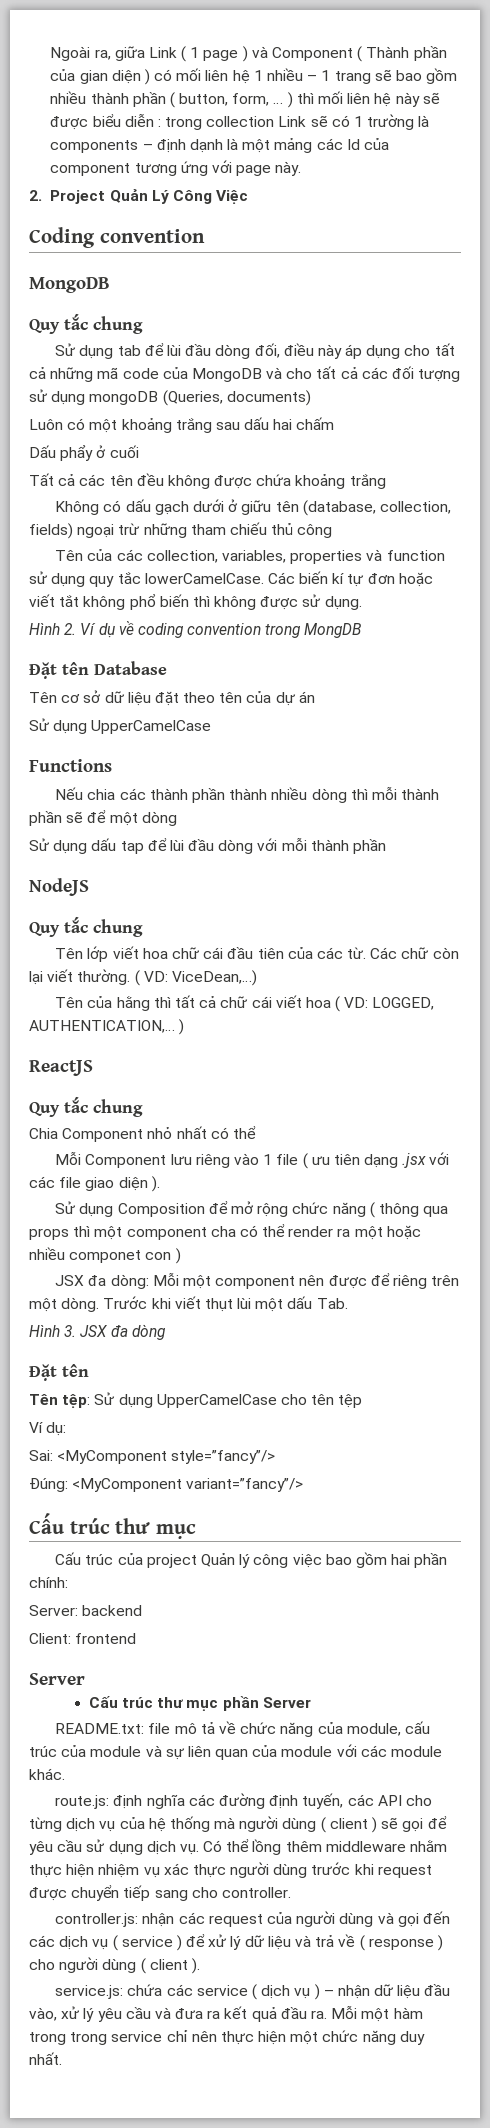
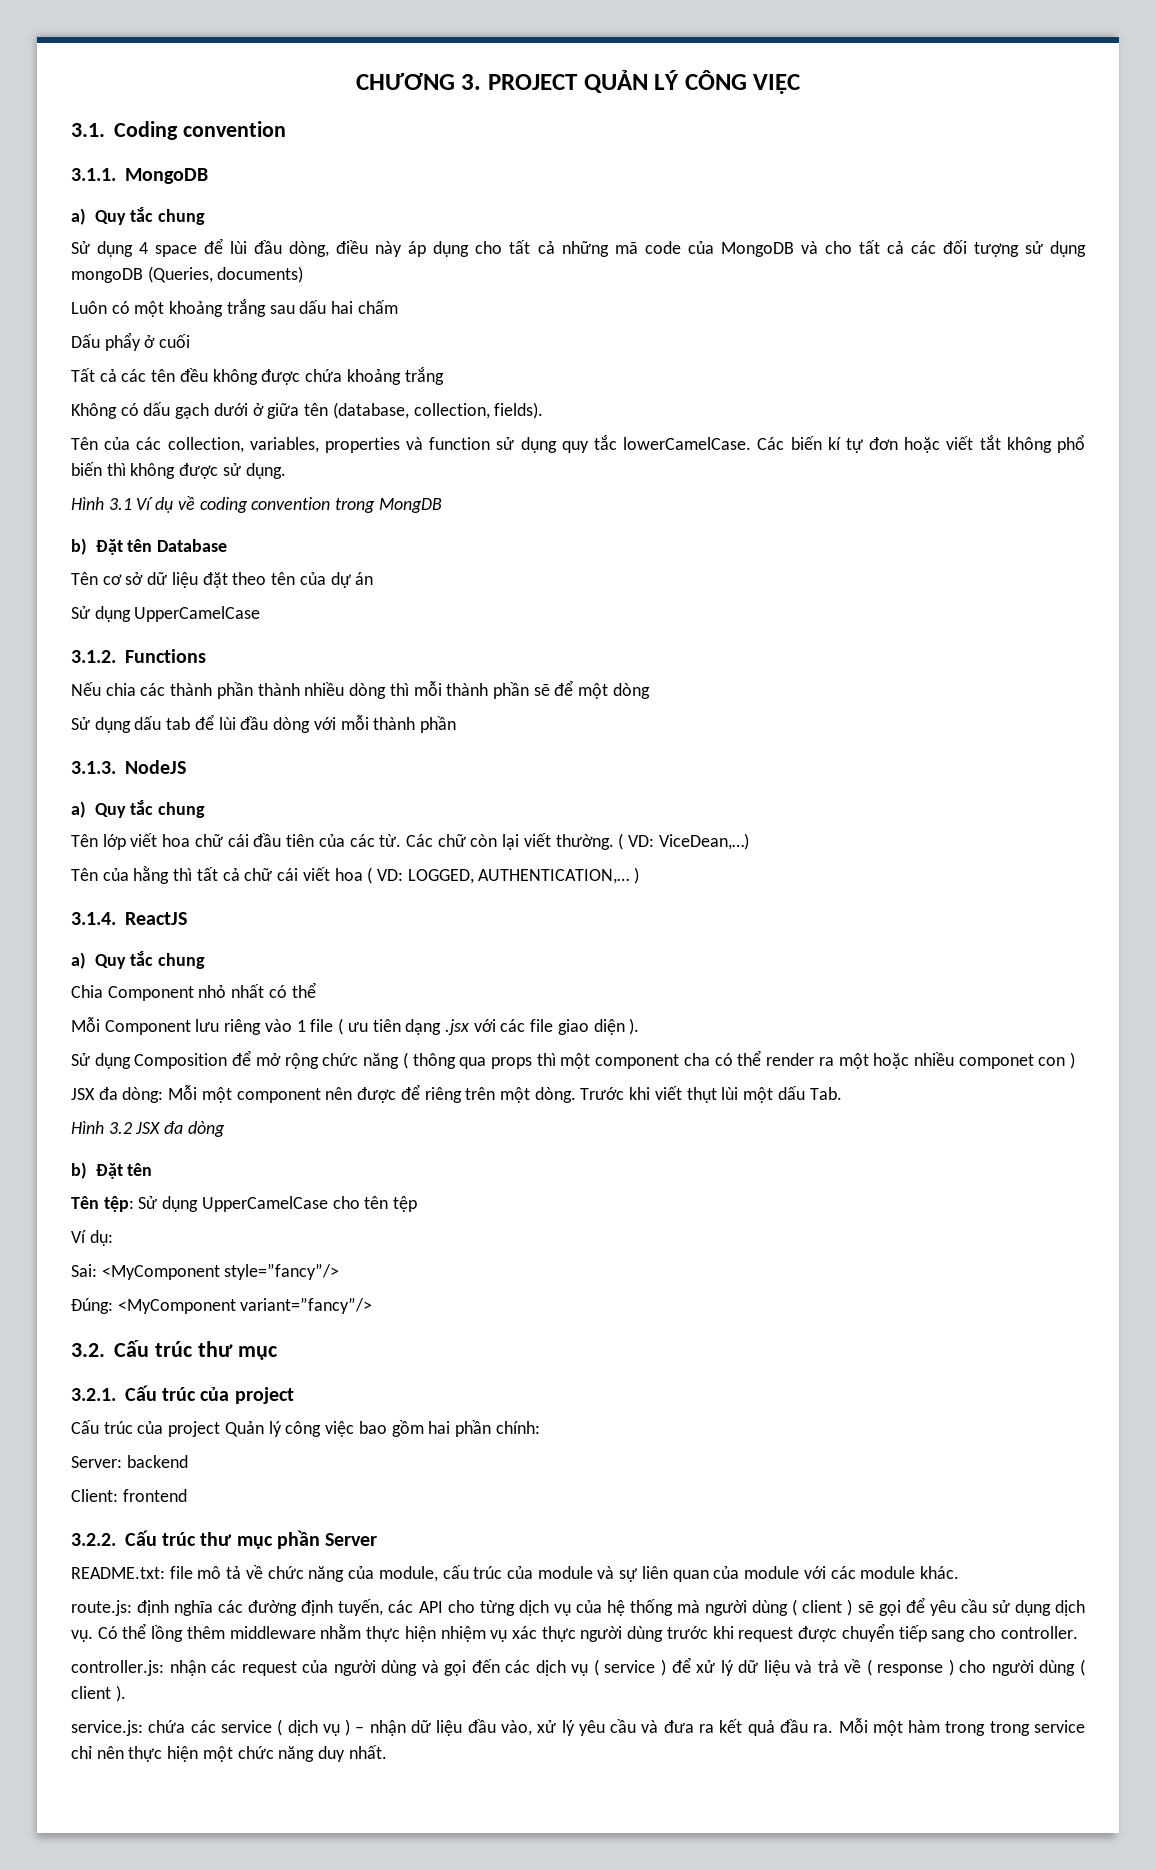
- Ngoài ra, giữa Link ( 1 page ) và Component ( Thành phần của gian diện ) có mối liên hệ 1 nhiều – 1 trang sẽ bao gồm nhiều thành phần ( button, form, … ) thì mối liên hệ này sẽ được biểu diễn : trong collection Link sẽ có 1 trường là components – định dạnh là một mảng các Id của component tương ứng với page này.
- 2. Project Quản Lý Công Việc
- Coding convention
- MongoDB
- Quy tắc chung
+ CHƯƠNG 3. PROJECT QUẢN LÝ CÔNG VIỆC
+ 3.1. Coding convention
+ 3.1.1. MongoDB
+ a) Quy tắc chung
- Sử dụng tab để lùi đầu dòng đối, điều này áp dụng cho tất cả những mã code của MongoDB và cho tất cả các đối tượng sử dụng mongoDB (Queries, documents)
+ Sử dụng 4 space để lùi đầu dòng, điều này áp dụng cho tất cả những mã code của MongoDB và cho tất cả các đối tượng sử dụng mongoDB (Queries, documents)
- Không có dấu gạch dưới ở giữu tên (database, collection, fields) ngoại trừ những tham chiếu thủ công
+ Không có dấu gạch dưới ở giữa tên (database, collection, fields).
- Hình 2. Ví dụ về coding convention trong MongDB
+ Hình 3.1 Ví dụ về coding convention trong MongDB
- Đặt tên Database
+ b) Đặt tên Database
- Functions
+ 3.1.2. Functions
- Sử dụng dấu tap để lùi đầu dòng với mỗi thành phần
+ Sử dụng dấu tab để lùi đầu dòng với mỗi thành phần
- NodeJS
- Quy tắc chung
+ 3.1.3. NodeJS
+ a) Quy tắc chung
- ReactJS
- Quy tắc chung
+ 3.1.4. ReactJS
+ a) Quy tắc chung
- Hình 3. JSX đa dòng
- Đặt tên
+ Hình 3.2 JSX đa dòng
+ b) Đặt tên
  Đúng: <MyComponent variant=”fancy”/>
- Cấu trúc thư mục
+ 3.2. Cấu trúc thư mục
+ 3.2.1. Cấu trúc của project
  Client: frontend
- Server
- Cấu trúc thư mục phần Server
+ 3.2.2. Cấu trúc thư mục phần Server

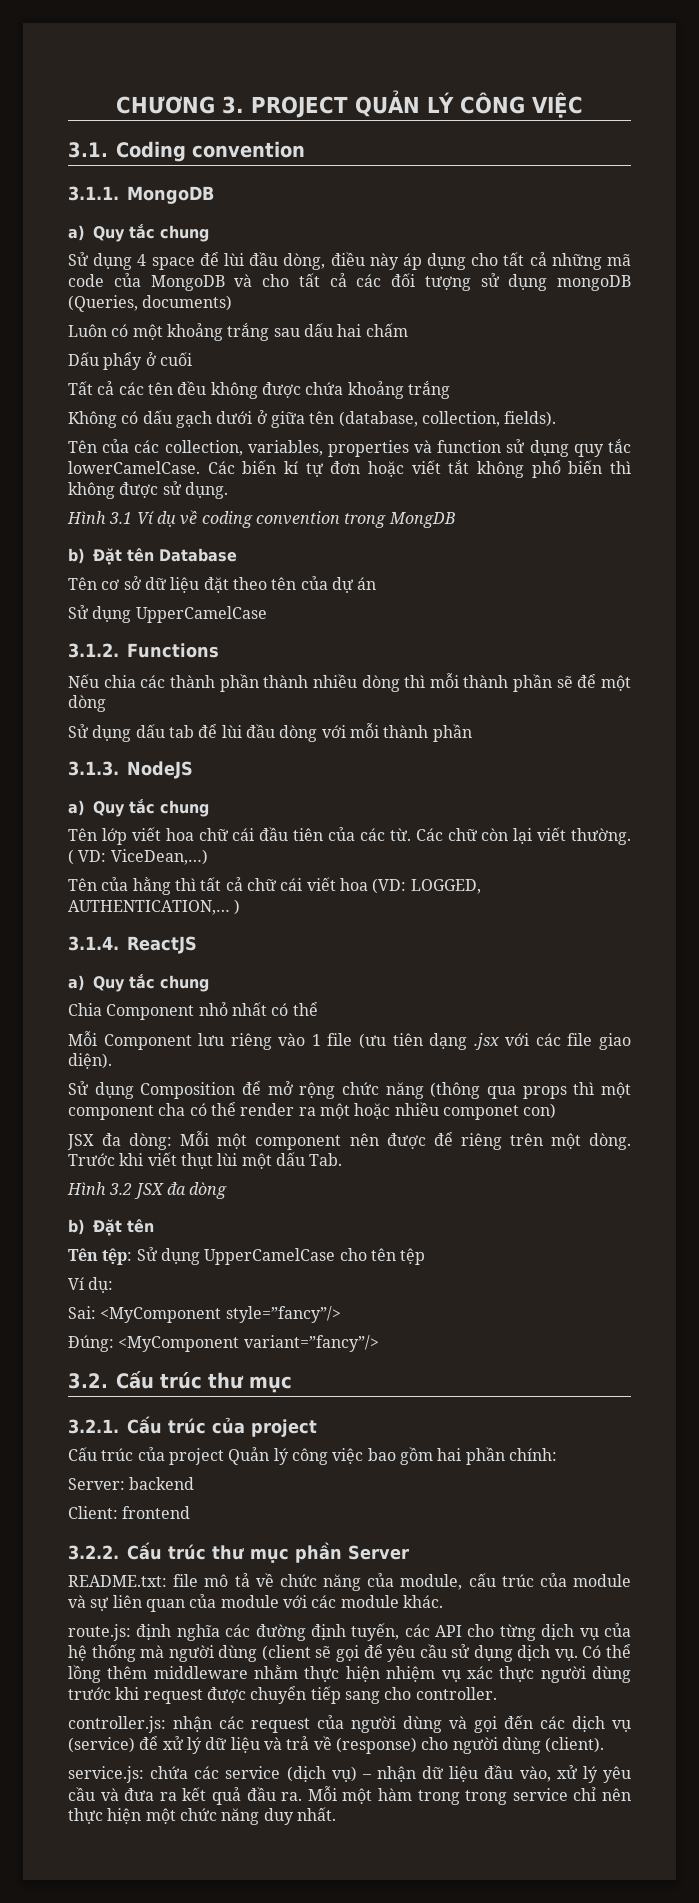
- Tên của hằng thì tất cả chữ cái viết hoa ( VD: LOGGED, AUTHENTICATION,… )
+ Tên của hằng thì tất cả chữ cái viết hoa (VD: LOGGED, AUTHENTICATION,… )
- Mỗi Component lưu riêng vào 1 file ( ưu tiên dạng .jsx với các file giao diện ).
+ Mỗi Component lưu riêng vào 1 file (ưu tiên dạng .jsx với các file giao diện).
- Sử dụng Composition để mở rộng chức năng ( thông qua props thì một component cha có thể render ra một hoặc nhiều componet con )
+ Sử dụng Composition để mở rộng chức năng (thông qua props thì một component cha có thể render ra một hoặc nhiều componet con)
- route.js: định nghĩa các đường định tuyến, các API cho từng dịch vụ của hệ thống mà người dùng ( client ) sẽ gọi để yêu cầu sử dụng dịch vụ.
+ route.js: định nghĩa các đường định tuyến, các API cho từng dịch vụ của hệ thống mà người dùng (client sẽ gọi để yêu cầu sử dụng dịch vụ.
- controller.js: nhận các request của người dùng và gọi đến các dịch vụ ( service ) để xử lý dữ liệu và trả về ( response ) cho người dùng ( client ).
+ controller.js: nhận các request của người dùng và gọi đến các dịch vụ (service) để xử lý dữ liệu và trả về (response) cho người dùng (client).
- service.js: chứa các service ( dịch vụ ) – nhận dữ liệu đầu vào, xử lý yêu cầu và đưa ra kết quả đầu ra.
+ service.js: chứa các service (dịch vụ) – nhận dữ liệu đầu vào, xử lý yêu cầu và đưa ra kết quả đầu ra.

